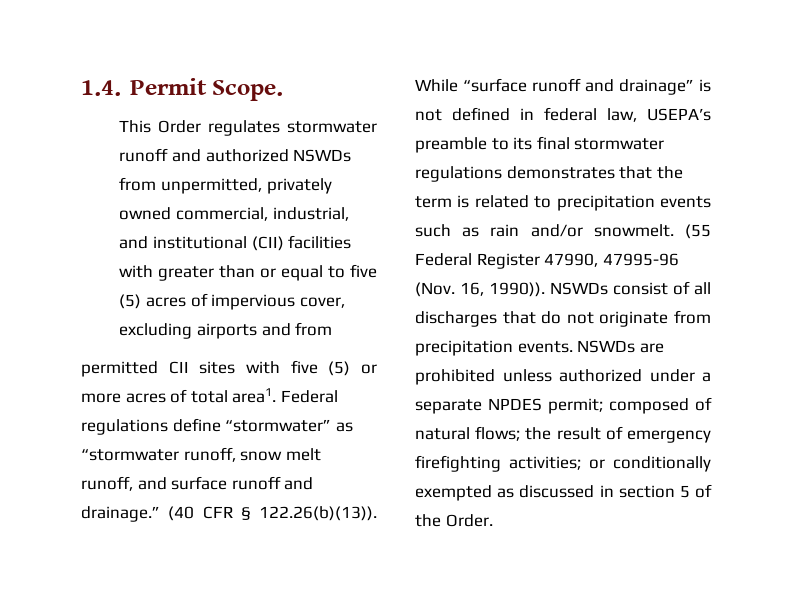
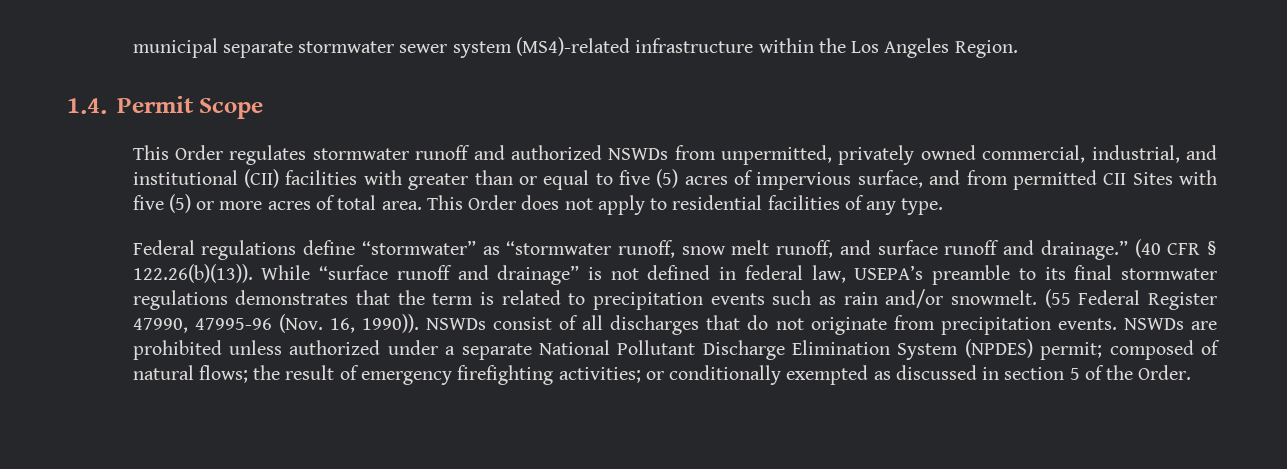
+ municipal separate stormwater sewer system (MS4)-related infrastructure within the Los Angeles Region.
- 1.4. Permit Scope.
+ 1.4. Permit Scope
- This Order regulates stormwater runoff and authorized NSWDs from unpermitted, privately owned commercial, industrial, and institutional (CII) facilities with greater than or equal to five (5) acres of impervious cover, excluding airports and from
- permitted CII sites with five (5) or more acres of total area1. Federal regulations define “stormwater” as “stormwater runoff, snow melt runoff, and surface runoff and drainage.”
+ This Order regulates stormwater runoff and authorized NSWDs from unpermitted, privately owned commercial, industrial, and institutional (CII) facilities with greater than or equal to five (5) acres of impervious surface, and from permitted CII Sites with five (5) or more acres of total area. This Order does not apply to residential facilities of any type.
+ Federal regulations define “stormwater” as “stormwater runoff, snow melt runoff, and surface runoff and drainage.”
- NSWDs are prohibited unless authorized under a separate NPDES permit; composed of natural flows; the result of emergency firefighting activities; or conditionally exempted as discussed in section 5 of the Order.
+ NSWDs are prohibited unless authorized under a separate National Pollutant Discharge Elimination System (NPDES) permit; composed of natural flows; the result of emergency firefighting activities; or conditionally exempted as discussed in section 5 of the Order.

